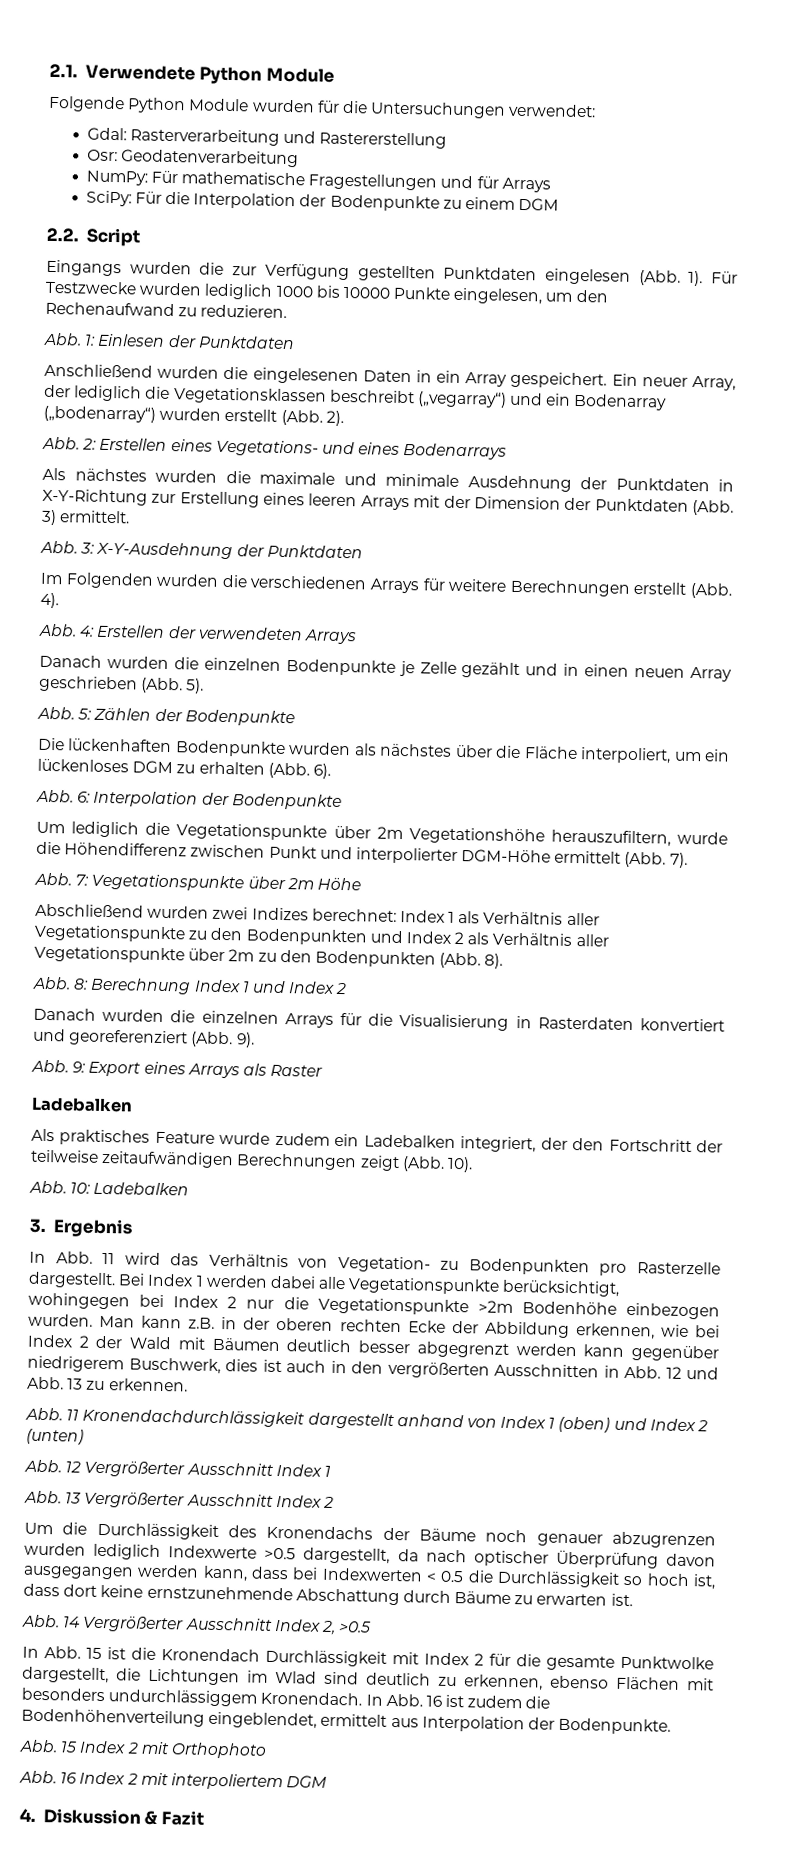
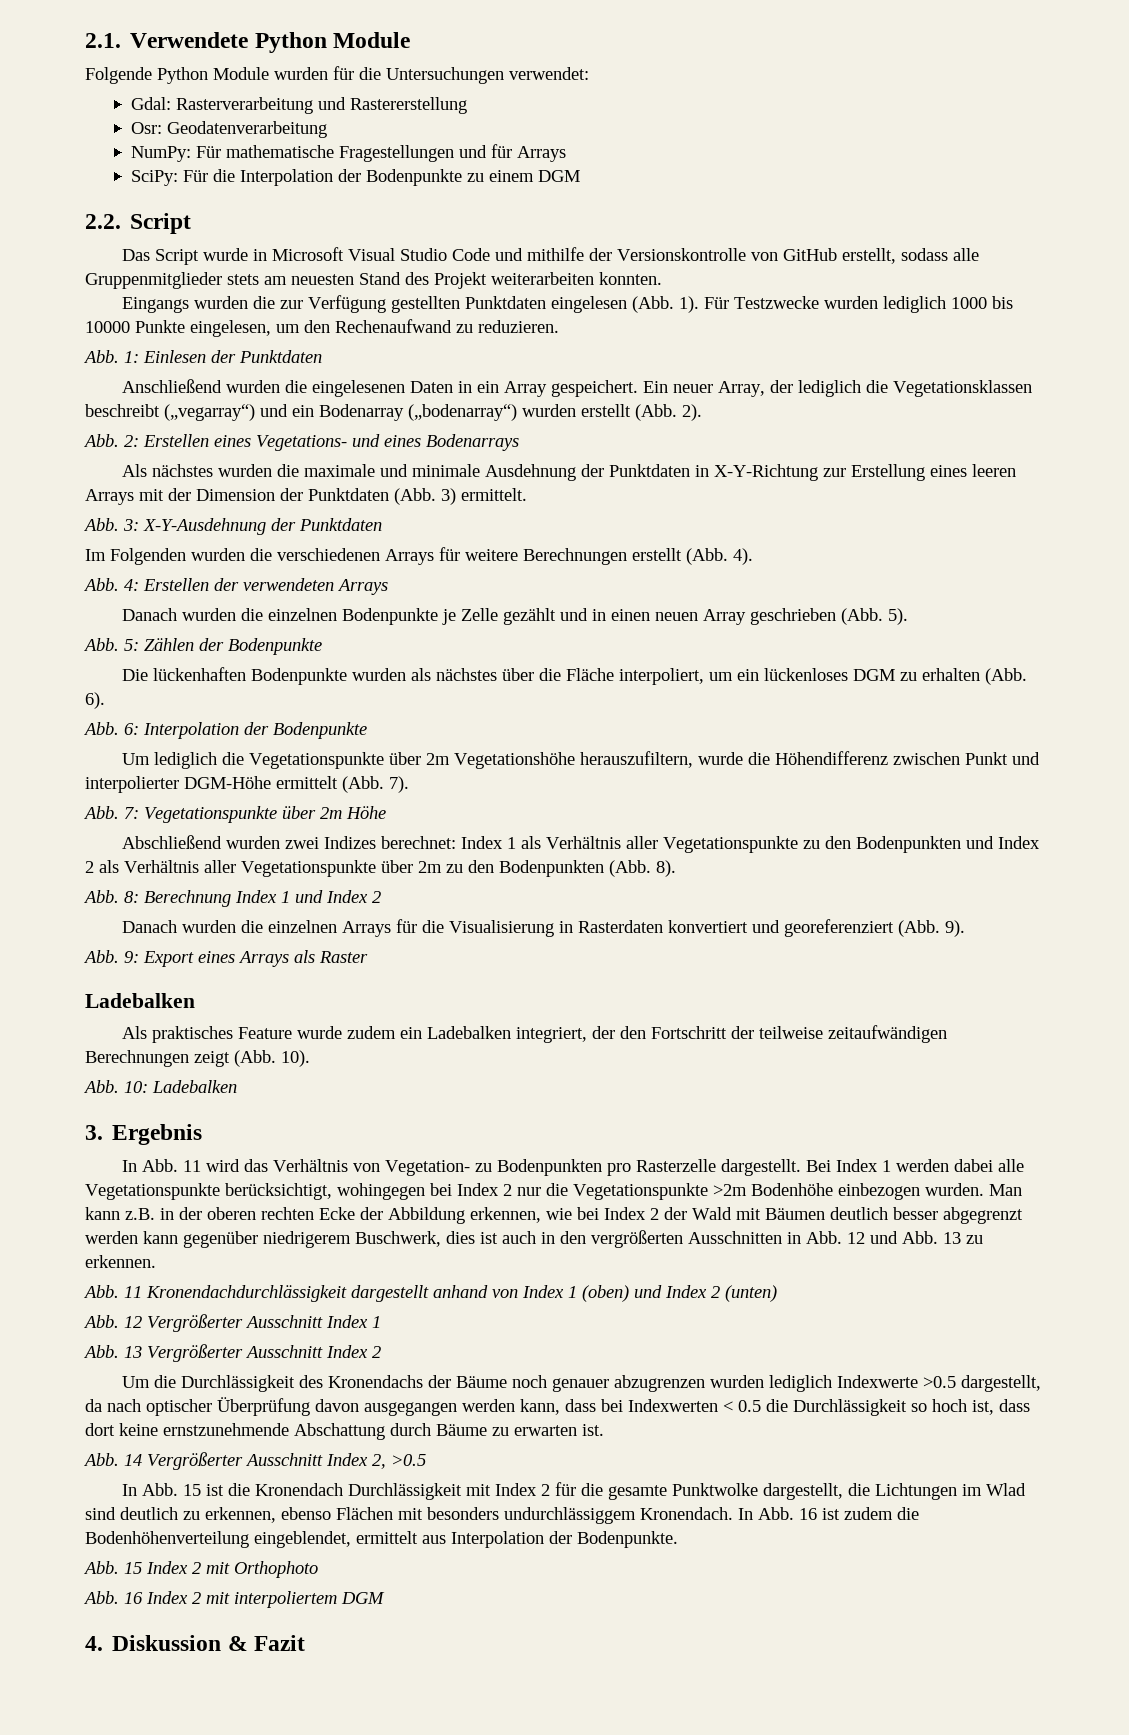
+ Das Script wurde in Microsoft Visual Studio Code und mithilfe der Versionskontrolle von GitHub erstellt, sodass alle Gruppenmitglieder stets am neuesten Stand des Projekt weiterarbeiten konnten.

